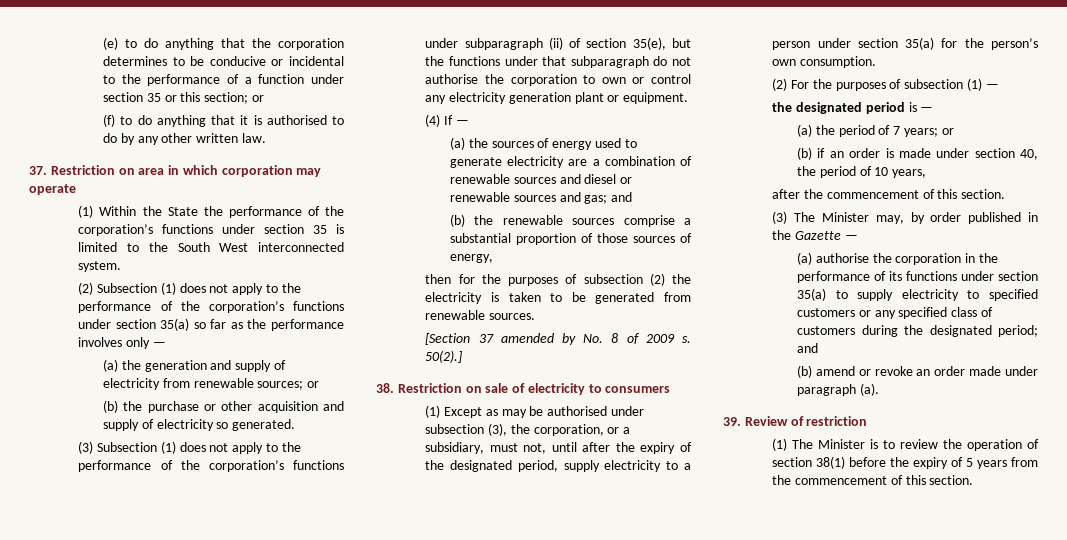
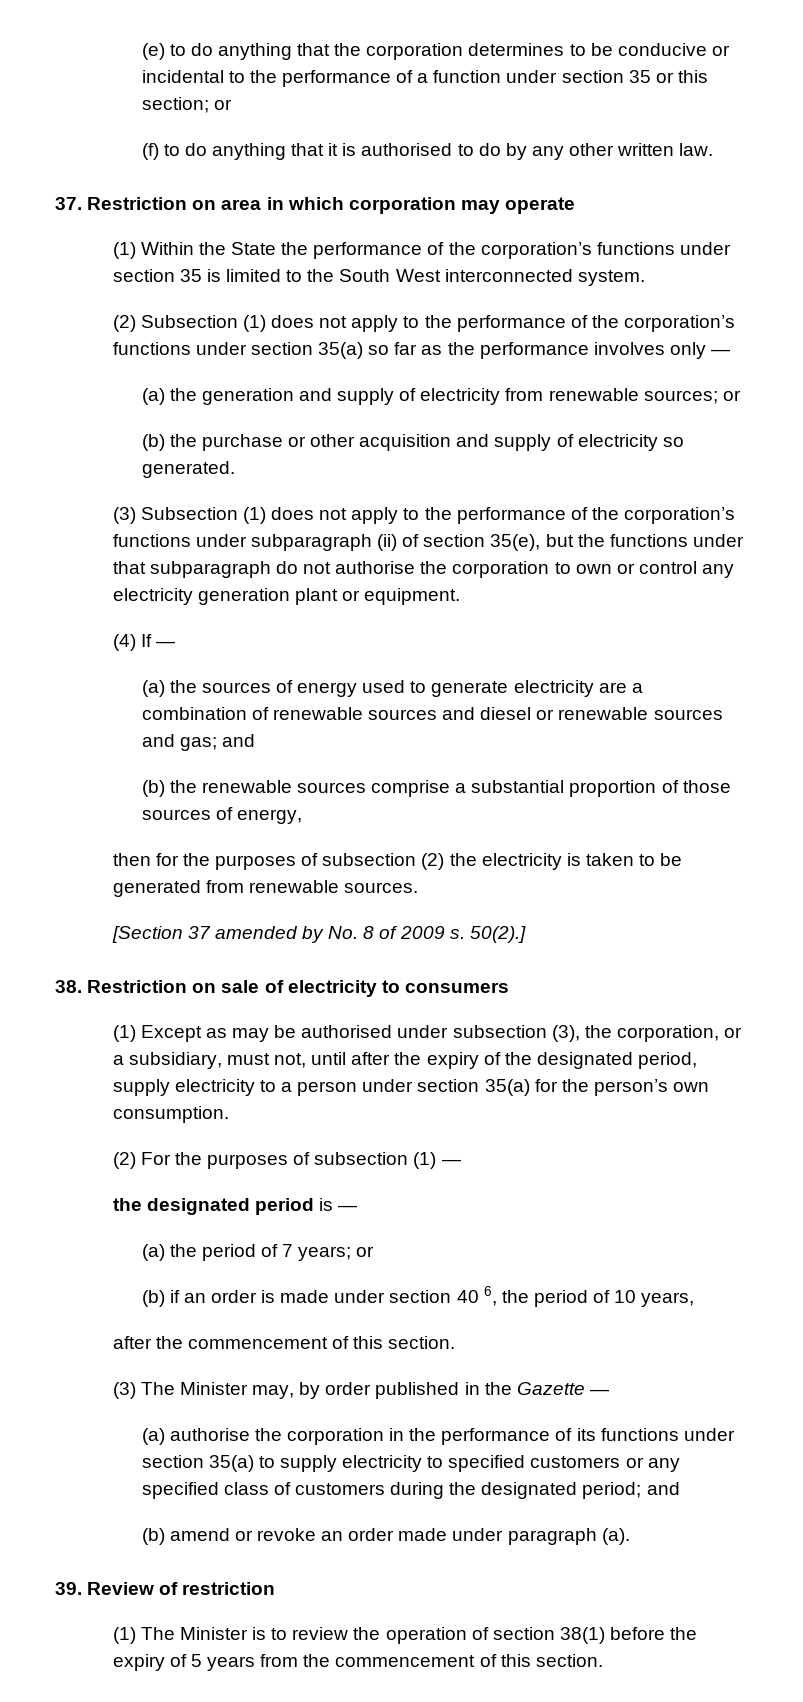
- (b) if an order is made under section 40, the period of 10 years,
+ (b) if an order is made under section 40 6, the period of 10 years,

